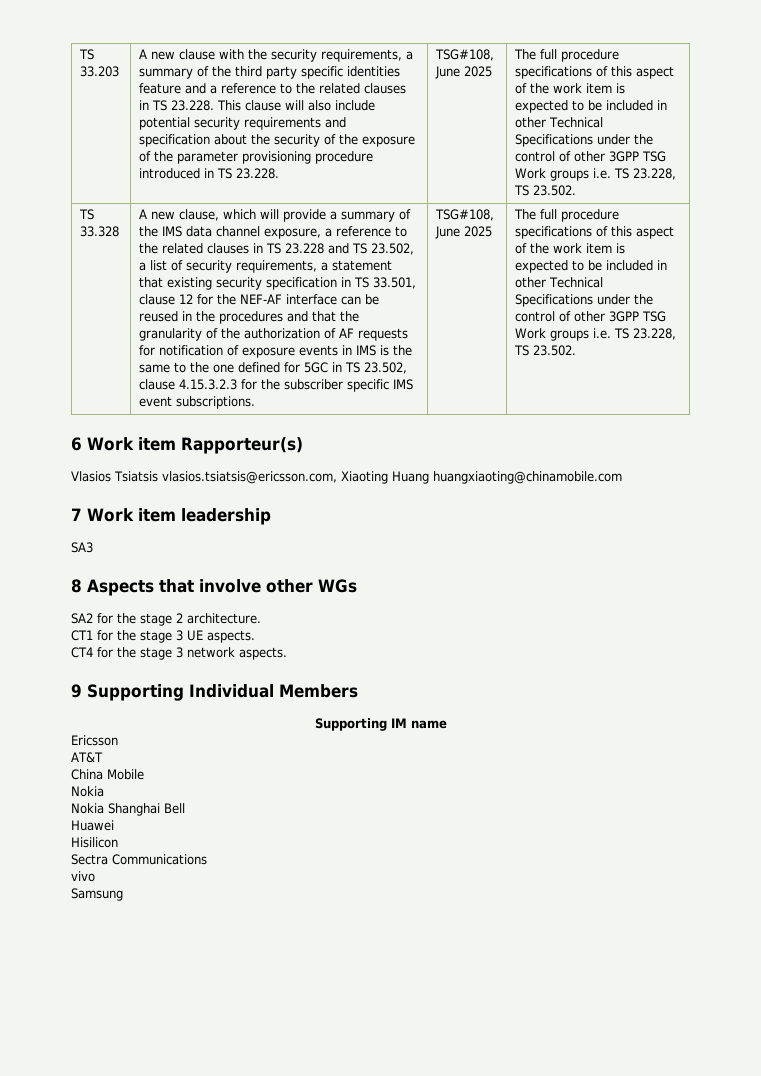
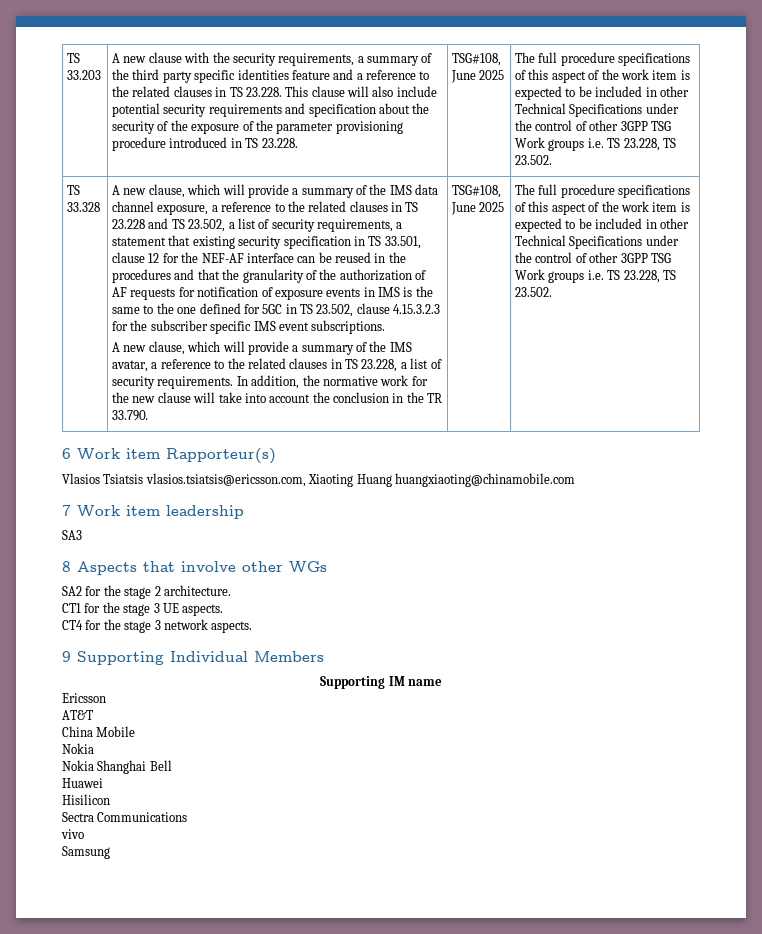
+ A new clause, which will provide a summary of the IMS avatar, a reference to the related clauses in TS 23.228, a list of security requirements. In addition, the normative work for the new clause will take into account the conclusion in the TR 33.790.

